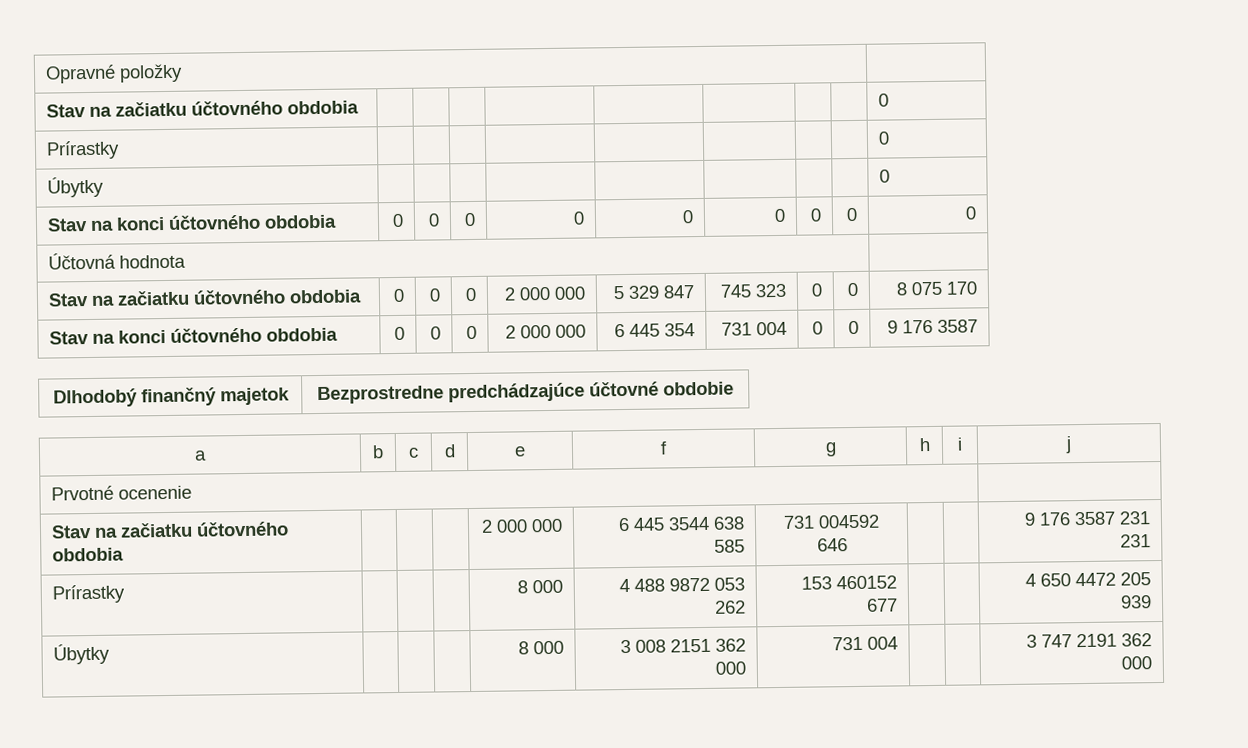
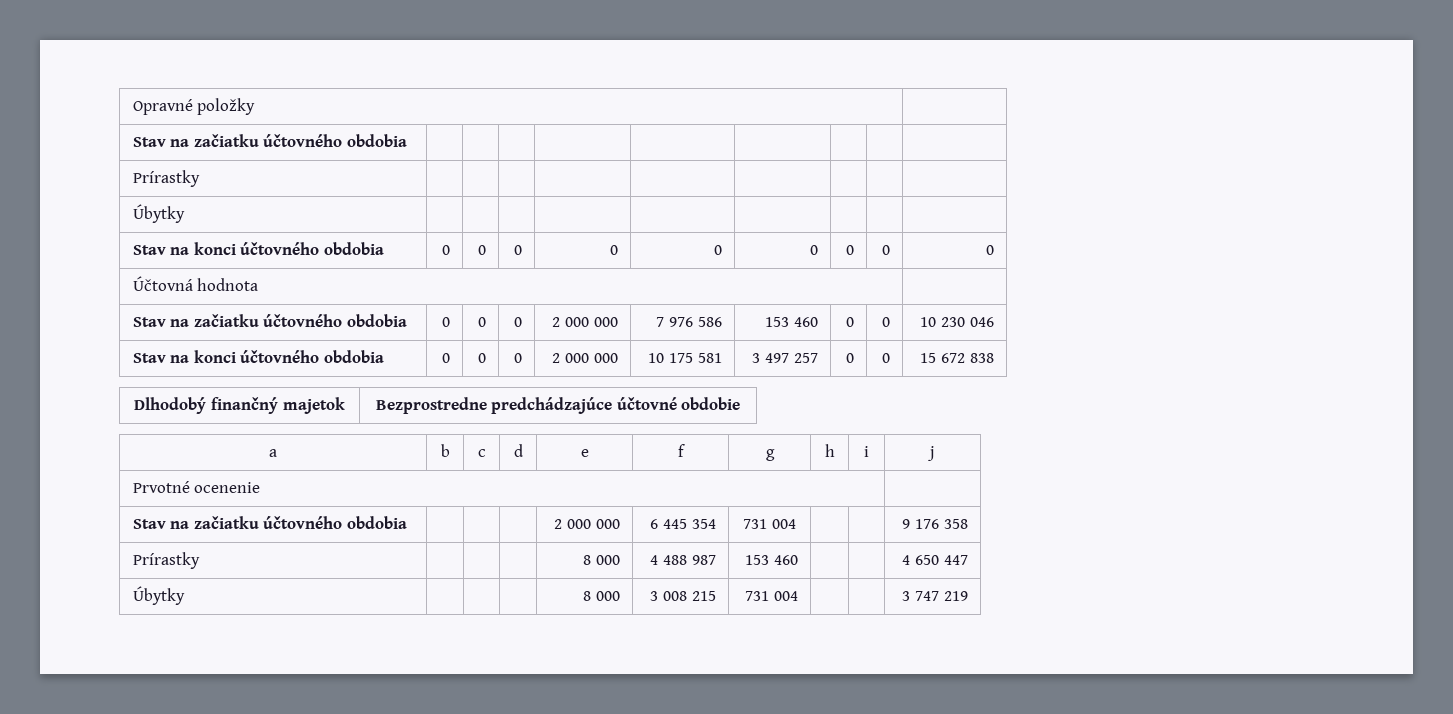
- Stav na začiatku účtovného obdobia | | | | | | | | | 0
+ Stav na začiatku účtovného obdobia | | | | | | | | |
- Prírastky | | | | | | | | | 0
+ Prírastky | | | | | | | | |
- Úbytky | | | | | | | | | 0
+ Úbytky | | | | | | | | |
- Stav na začiatku účtovného obdobia | 0 | 0 | 0 | 2 000 000 | 5 329 847 | 745 323 | 0 | 0 | 8 075 170
+ Stav na začiatku účtovného obdobia | 0 | 0 | 0 | 2 000 000 | 7 976 586 | 153 460 | 0 | 0 | 10 230 046
- Stav na konci účtovného obdobia | 0 | 0 | 0 | 2 000 000 | 6 445 354 | 731 004 | 0 | 0 | 9 176 3587
+ Stav na konci účtovného obdobia | 0 | 0 | 0 | 2 000 000 | 10 175 581 | 3 497 257 | 0 | 0 | 15 672 838
- Stav na začiatku účtovného obdobia | | | | 2 000 000 | 6 445 3544 638 585 | 731 004592 646 | | | 9 176 3587 231 231
+ Stav na začiatku účtovného obdobia | | | | 2 000 000 | 6 445 354 | 731 004 | | | 9 176 358
- Prírastky | | | | 8 000 | 4 488 9872 053 262 | 153 460152 677 | | | 4 650 4472 205 939
+ Prírastky | | | | 8 000 | 4 488 987 | 153 460 | | | 4 650 447
- Úbytky | | | | 8 000 | 3 008 2151 362 000 | 731 004 | | | 3 747 2191 362 000
+ Úbytky | | | | 8 000 | 3 008 215 | 731 004 | | | 3 747 219

